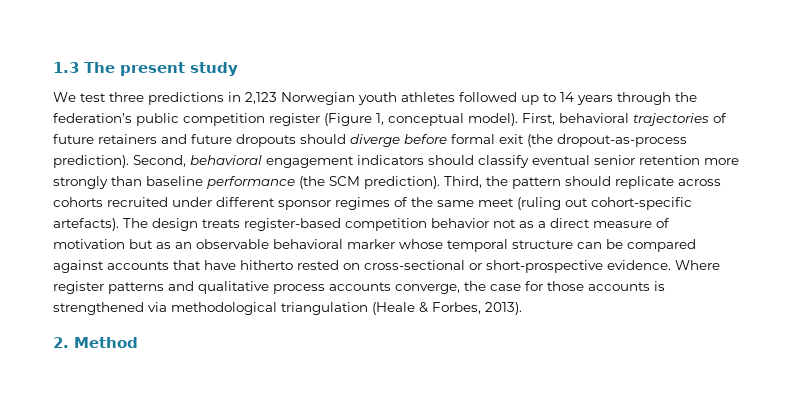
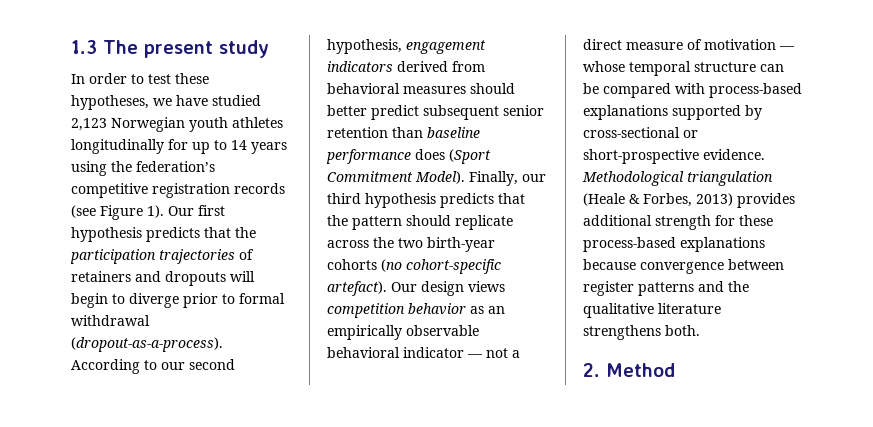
- We test three predictions in 2,123 Norwegian youth athletes followed up to 14 years through the federation’s public competition register (Figure 1, conceptual model). First, behavioral trajectories of future retainers and future dropouts should diverge before formal exit (the dropout-as-process prediction). Second, behavioral engagement indicators should classify eventual senior retention more strongly than baseline performance (the SCM prediction). Third, the pattern should replicate across cohorts recruited under different sponsor regimes of the same meet (ruling out cohort-specific artefacts). The design treats register-based competition behavior not as a direct measure of motivation but as an observable behavioral marker whose temporal structure can be compared against accounts that have hitherto rested on cross-sectional or short-prospective evidence. Where register patterns and qualitative process accounts converge, the case for those accounts is strengthened via methodological triangulation (Heale & Forbes, 2013).
+ In order to test these hypotheses, we have studied 2,123 Norwegian youth athletes longitudinally for up to 14 years using the federation’s competitive registration records (see Figure 1). Our first hypothesis predicts that the participation trajectories of retainers and dropouts will begin to diverge prior to formal withdrawal (dropout-as-a-process). According to our second hypothesis, engagement indicators derived from behavioral measures should better predict subsequent senior retention than baseline performance does (Sport Commitment Model). Finally, our third hypothesis predicts that the pattern should replicate across the two birth-year cohorts (no cohort-specific artefact). Our design views competition behavior as an empirically observable behavioral indicator — not a direct measure of motivation — whose temporal structure can be compared with process-based explanations supported by cross-sectional or short-prospective evidence. Methodological triangulation (Heale & Forbes, 2013) provides additional strength for these process-based explanations because convergence between register patterns and the qualitative literature strengthens both.

